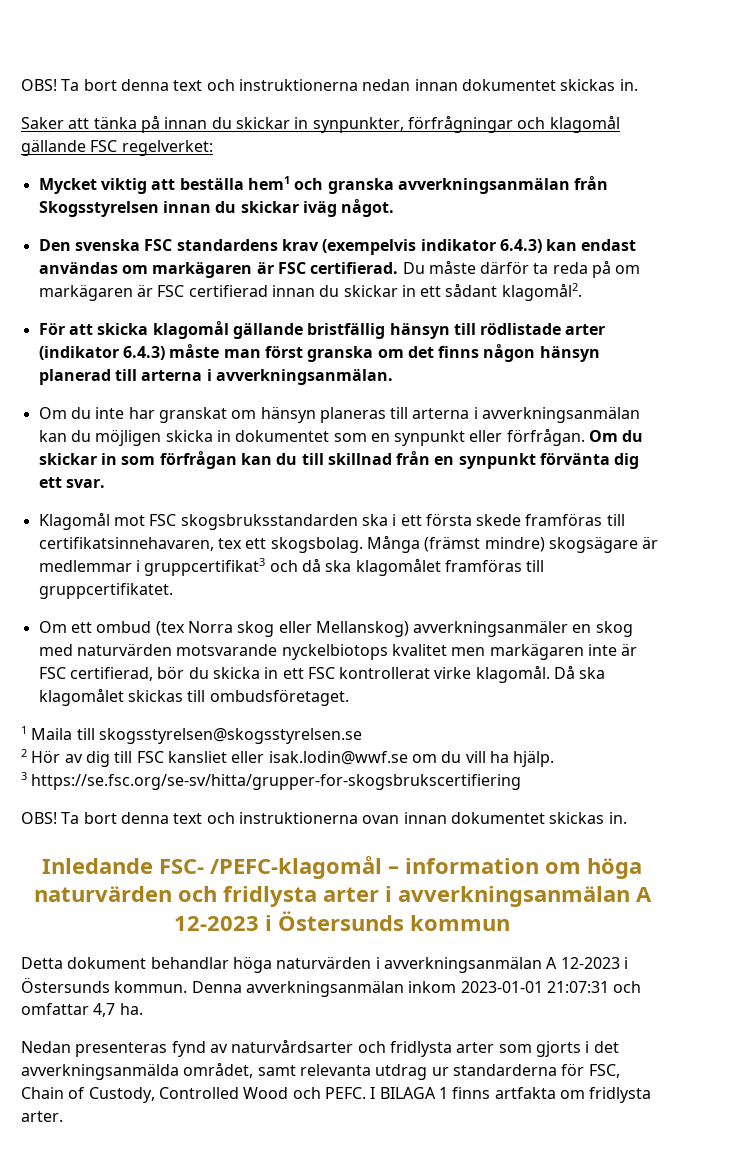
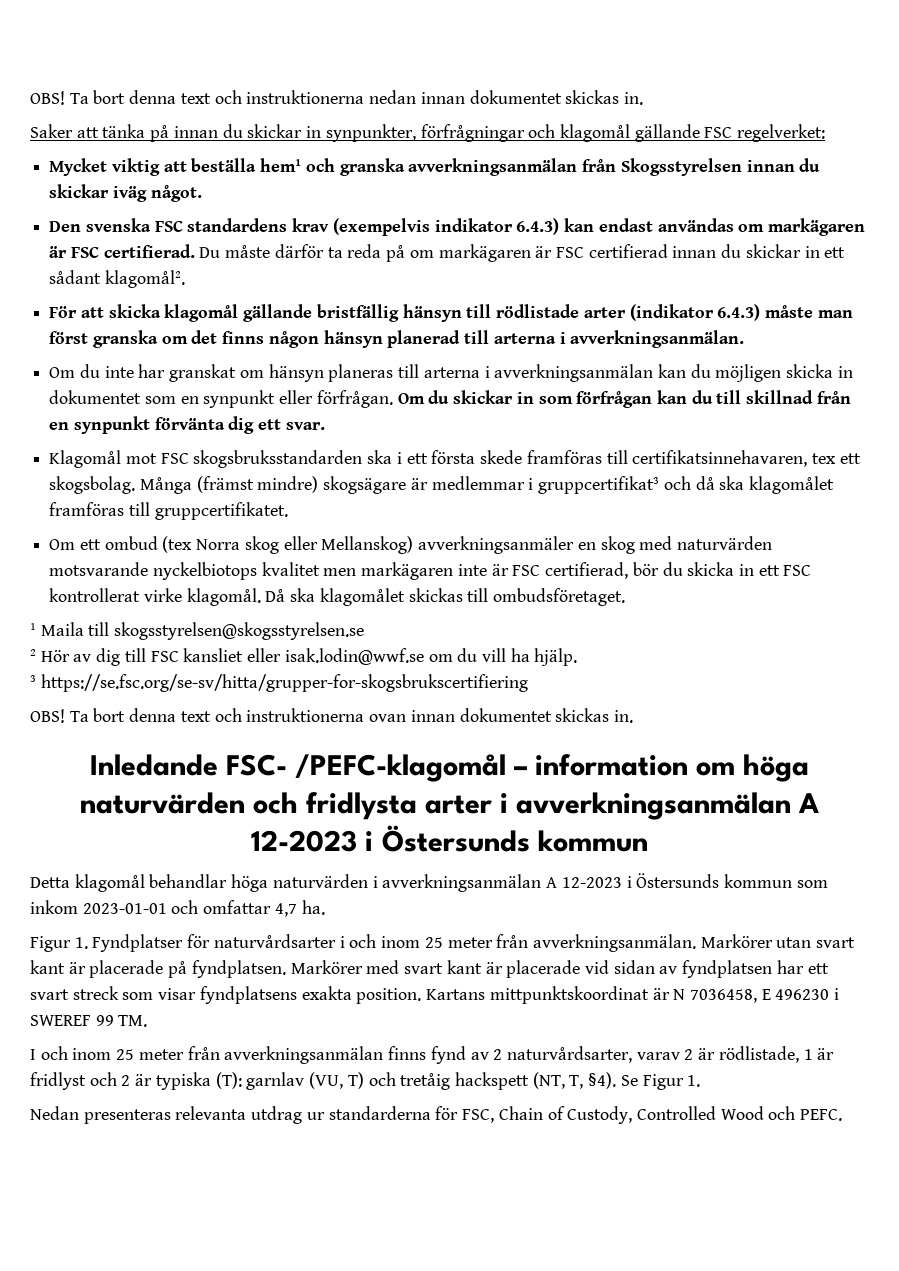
- Detta dokument behandlar höga naturvärden i avverkningsanmälan A 12-2023 i Östersunds kommun. Denna avverkningsanmälan inkom 2023-01-01 21:07:31 och omfattar 4,7 ha.
+ Detta klagomål behandlar höga naturvärden i avverkningsanmälan A 12-2023 i Östersunds kommun som inkom 2023-01-01 och omfattar 4,7 ha.
- Nedan presenteras fynd av naturvårdsarter och fridlysta arter som gjorts i det avverkningsanmälda området, samt relevanta utdrag ur standarderna för FSC, Chain of Custody, Controlled Wood och PEFC. I BILAGA 1 finns artfakta om fridlysta arter.
+ Figur 1. Fyndplatser för naturvårdsarter i och inom 25 meter från avverkningsanmälan. Markörer utan svart kant är placerade på fyndplatsen. Markörer med svart kant är placerade vid sidan av fyndplatsen har ett svart streck som visar fyndplatsens exakta position. Kartans mittpunktskoordinat är N 7036458, E 496230 i SWEREF 99 TM.
+ I och inom 25 meter från avverkningsanmälan finns fynd av 2 naturvårdsarter, varav 2 är rödlistade, 1 är fridlyst och 2 är typiska (T): garnlav (VU, T) och tretåig hackspett (NT, T, §4). Se Figur 1.
+ Nedan presenteras relevanta utdrag ur standarderna för FSC, Chain of Custody, Controlled Wood och PEFC.

